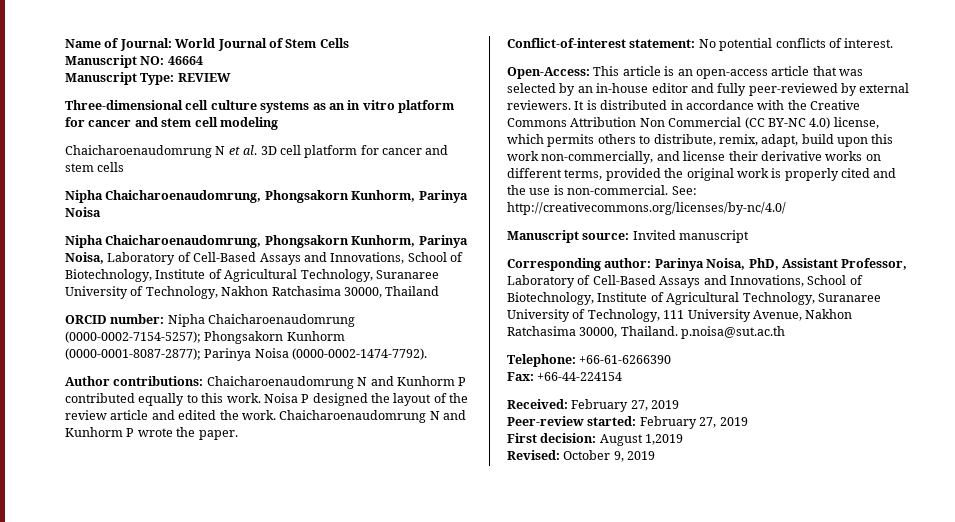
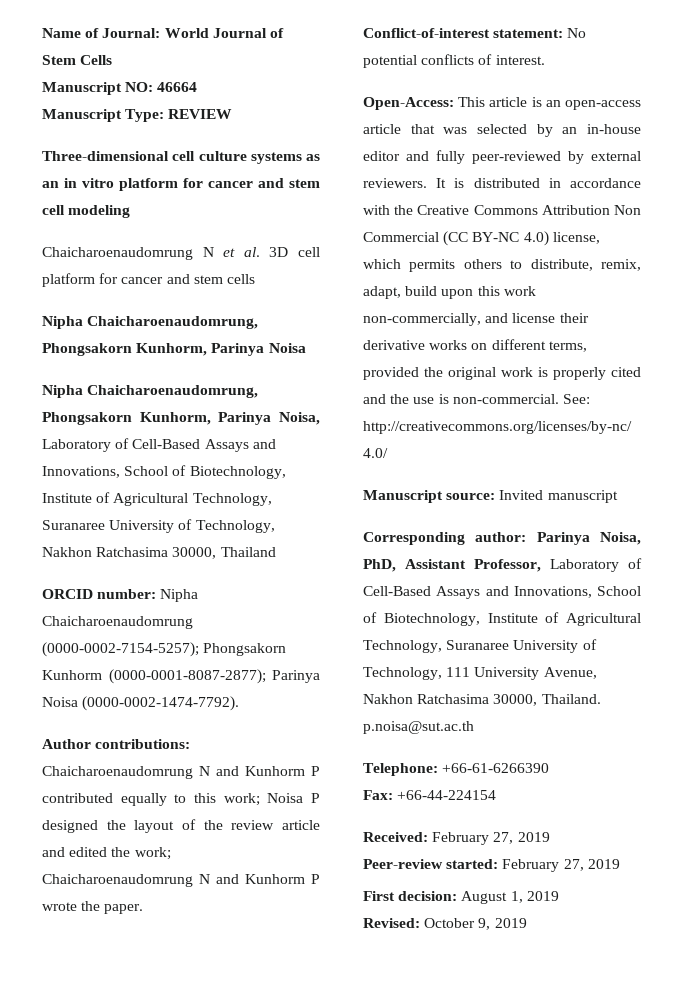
- Author contributions: Chaicharoenaudomrung N and Kunhorm P contributed equally to this work. Noisa P designed the layout of the review article and edited the work. Chaicharoenaudomrung N and Kunhorm P wrote the paper.
+ Author contributions: Chaicharoenaudomrung N and Kunhorm P contributed equally to this work; Noisa P designed the layout of the review article and edited the work; Chaicharoenaudomrung N and Kunhorm P wrote the paper.
- First decision: August 1,2019
+ First decision: August 1, 2019

